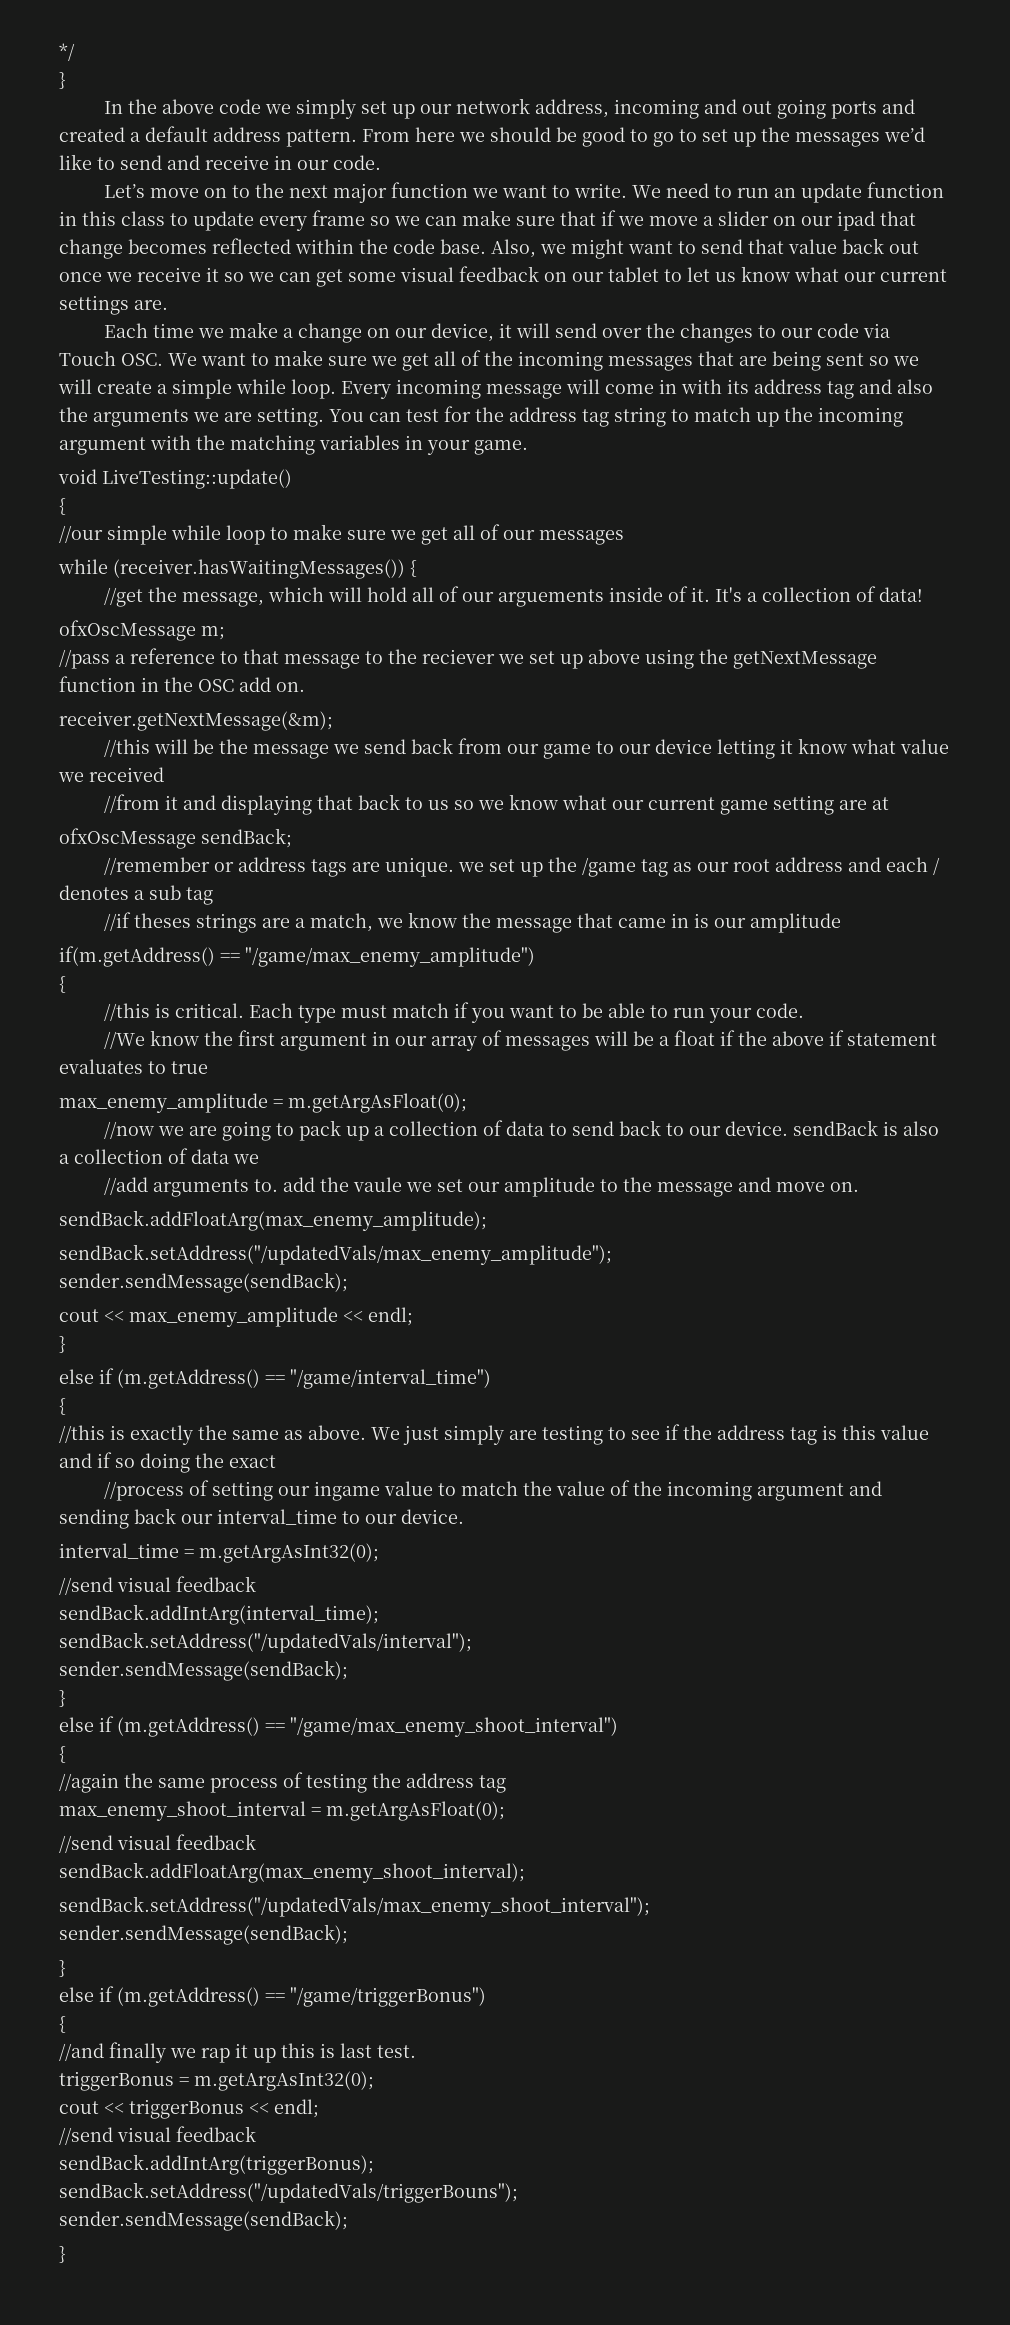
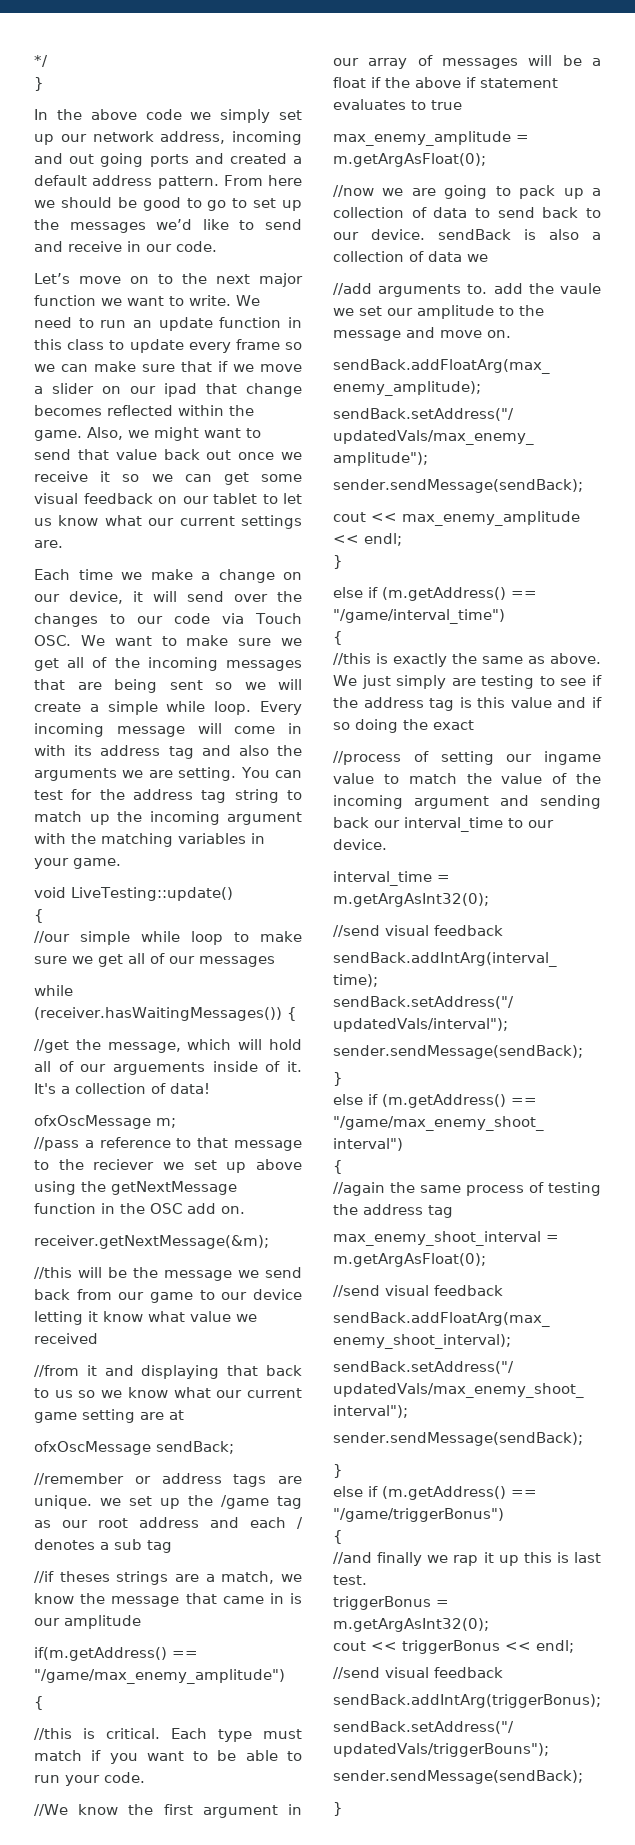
- We need to run an update function in this class to update every frame so we can make sure that if we move a slider on our ipad that change becomes reflected within the code base.
+ We need to run an update function in this class to update every frame so we can make sure that if we move a slider on our ipad that change becomes reflected within the game.

